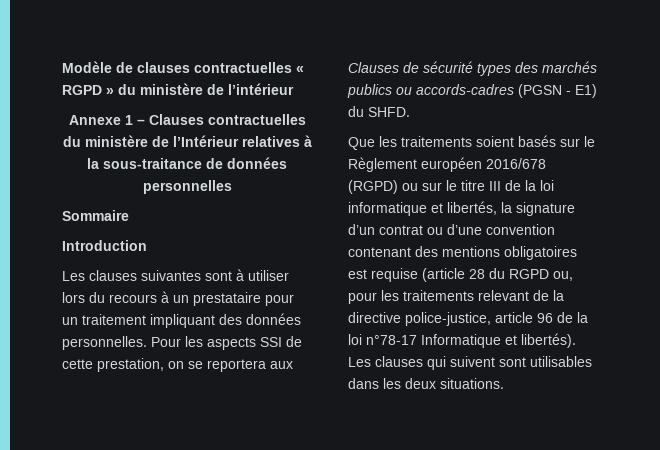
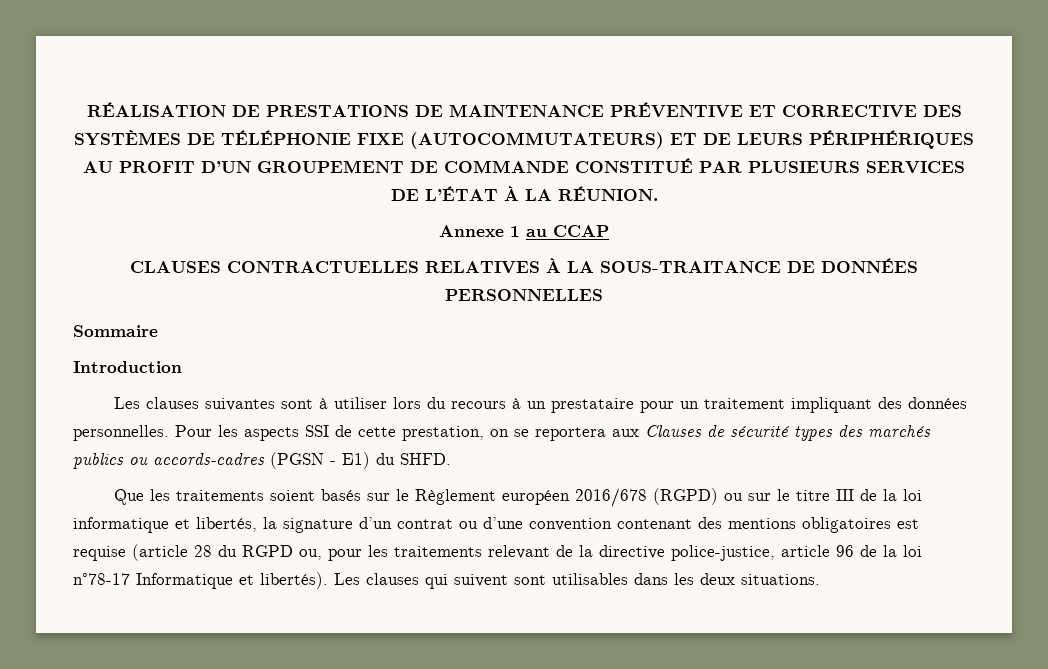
- Modèle de clauses contractuelles « RGPD » du ministère de l’intérieur
- Annexe 1 – Clauses contractuelles du ministère de l’Intérieur relatives à la sous-traitance de données personnelles
+ RÉALISATION DE PRESTATIONS DE MAINTENANCE PRÉVENTIVE ET CORRECTIVE DES SYSTÈMES DE TÉLÉPHONIE FIXE (AUTOCOMMUTATEURS) ET DE LEURS PÉRIPHÉRIQUES AU PROFIT D’UN GROUPEMENT DE COMMANDE CONSTITUÉ PAR PLUSIEURS SERVICES DE L’ÉTAT À LA RÉUNION.
+ Annexe 1 au CCAP
+ CLAUSES CONTRACTUELLES RELATIVES À LA SOUS-TRAITANCE DE DONNÉES PERSONNELLES

